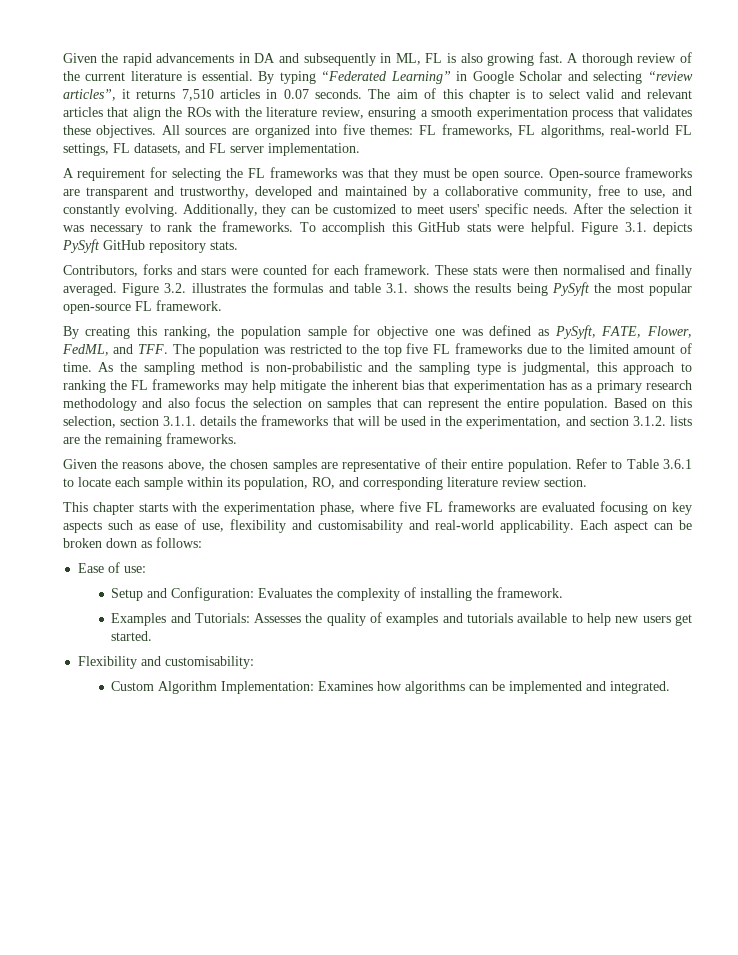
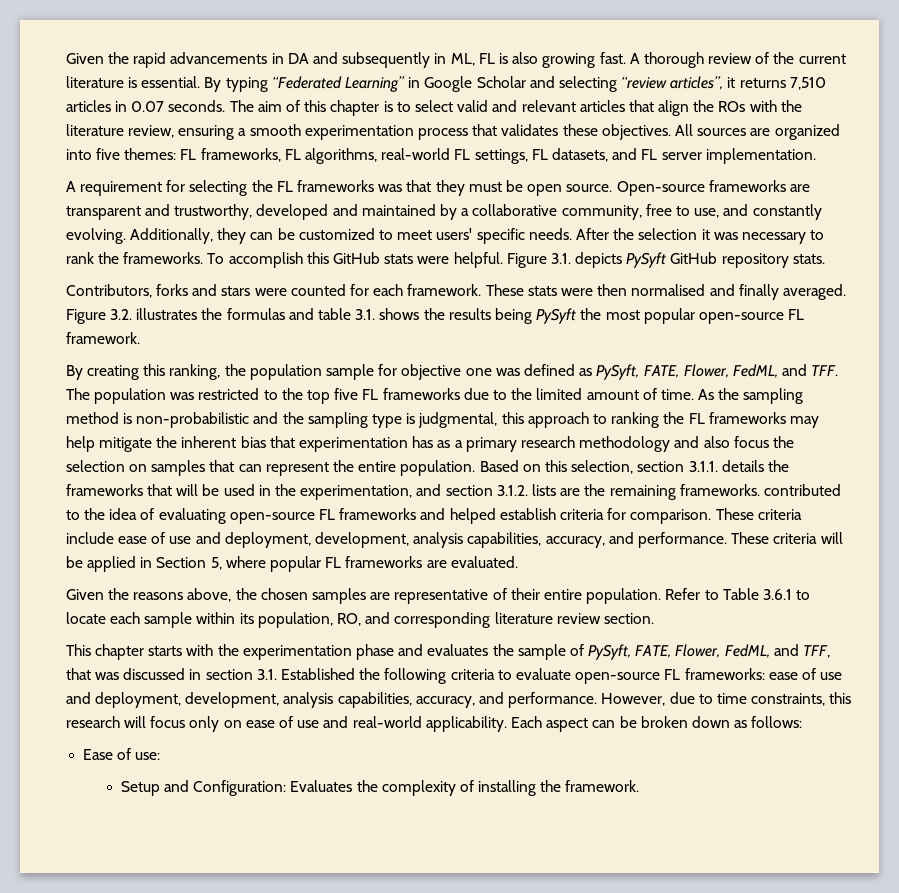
- Based on this selection, section 3.1.1. details the frameworks that will be used in the experimentation, and section 3.1.2. lists are the remaining frameworks.
+ Based on this selection, section 3.1.1. details the frameworks that will be used in the experimentation, and section 3.1.2. lists are the remaining frameworks. contributed to the idea of evaluating open-source FL frameworks and helped establish criteria for comparison. These criteria include ease of use and deployment, development, analysis capabilities, accuracy, and performance. These criteria will be applied in Section 5, where popular FL frameworks are evaluated.
- This chapter starts with the experimentation phase, where five FL frameworks are evaluated focusing on key aspects such as ease of use, flexibility and customisability and real-world applicability.
+ This chapter starts with the experimentation phase and evaluates the sample of PySyft, FATE, Flower, FedML, and TFF, that was discussed in section 3.1. Established the following criteria to evaluate open-source FL frameworks: ease of use and deployment, development, analysis capabilities, accuracy, and performance. However, due to time constraints, this research will focus only on ease of use and real-world applicability.
- Examples and Tutorials: Assesses the quality of examples and tutorials available to help new users get started.
- Flexibility and customisability:
- Custom Algorithm Implementation: Examines how algorithms can be implemented and integrated.

